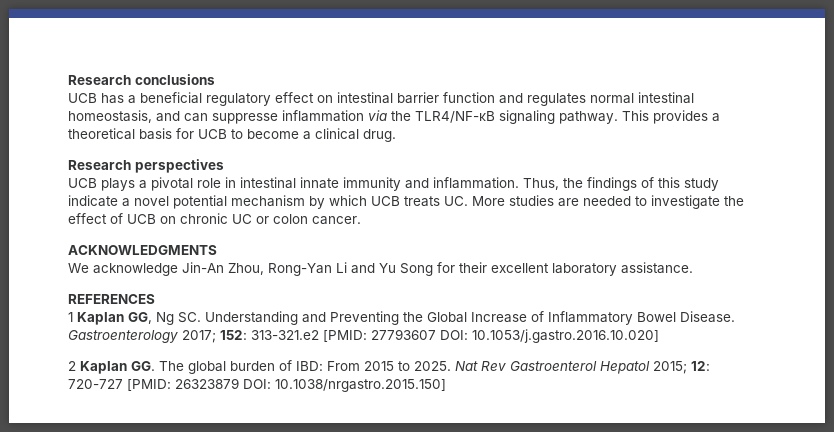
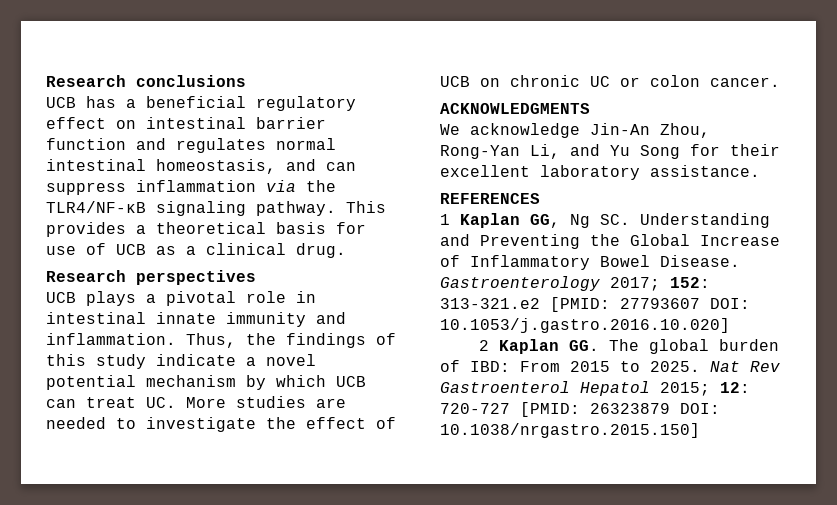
- UCB has a beneficial regulatory effect on intestinal barrier function and regulates normal intestinal homeostasis, and can suppresse inflammation via the TLR4/NF-κB signaling pathway.
+ UCB has a beneficial regulatory effect on intestinal barrier function and regulates normal intestinal homeostasis, and can suppress inflammation via the TLR4/NF-κB signaling pathway.
- This provides a theoretical basis for UCB to become a clinical drug.
+ This provides a theoretical basis for use of UCB as a clinical drug.
- Thus, the findings of this study indicate a novel potential mechanism by which UCB treats UC. More studies are needed to investigate the effect of UCB on chronic UC or colon cancer.
+ Thus, the findings of this study indicate a novel potential mechanism by which UCB can treat UC. More studies are needed to investigate the effect of UCB on chronic UC or colon cancer.
- We acknowledge Jin-An Zhou, Rong-Yan Li and Yu Song for their excellent laboratory assistance.
+ We acknowledge Jin-An Zhou, Rong-Yan Li, and Yu Song for their excellent laboratory assistance.

